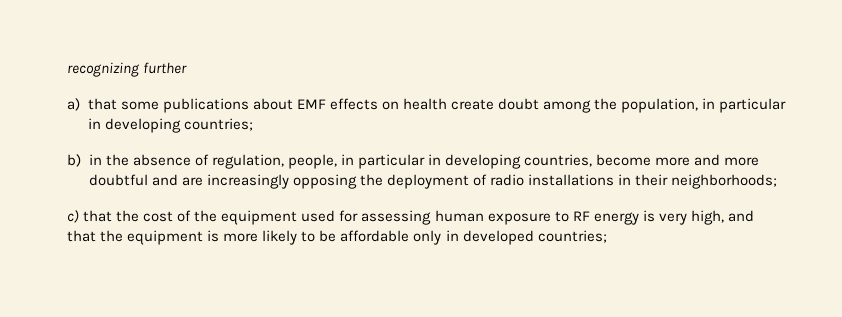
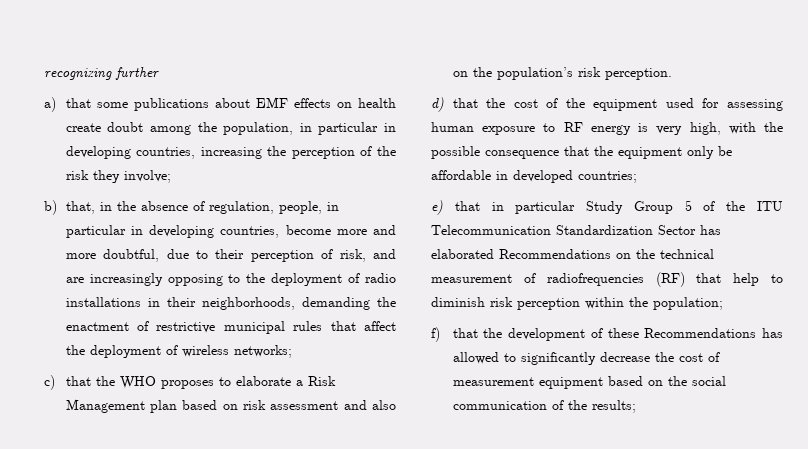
- a) that some publications about EMF effects on health create doubt among the population, in particular in developing countries;
+ a) that some publications about EMF effects on health create doubt among the population, in particular in developing countries, increasing the perception of the risk they involve;
- b) in the absence of regulation, people, in particular in developing countries, become more and more doubtful and are increasingly opposing the deployment of radio installations in their neighborhoods;
- c) that the cost of the equipment used for assessing human exposure to RF energy is very high, and that the equipment is more likely to be affordable only in developed countries;
+ b) that, in the absence of regulation, people, in particular in developing countries, become more and more doubtful, due to their perception of risk, and are increasingly opposing to the deployment of radio installations in their neighborhoods, demanding the enactment of restrictive municipal rules that affect the deployment of wireless networks;
+ c) that the WHO proposes to elaborate a Risk Management plan based on risk assessment and also on the population’s risk perception.
+ d) that the cost of the equipment used for assessing human exposure to RF energy is very high, with the possible consequence that the equipment only be affordable in developed countries;
+ e) that in particular Study Group 5 of the ITU Telecommunication Standardization Sector has elaborated Recommendations on the technical measurement of radiofrequencies (RF) that help to diminish risk perception within the population;
+ f) that the development of these Recommendations has allowed to significantly decrease the cost of measurement equipment based on the social communication of the results;

